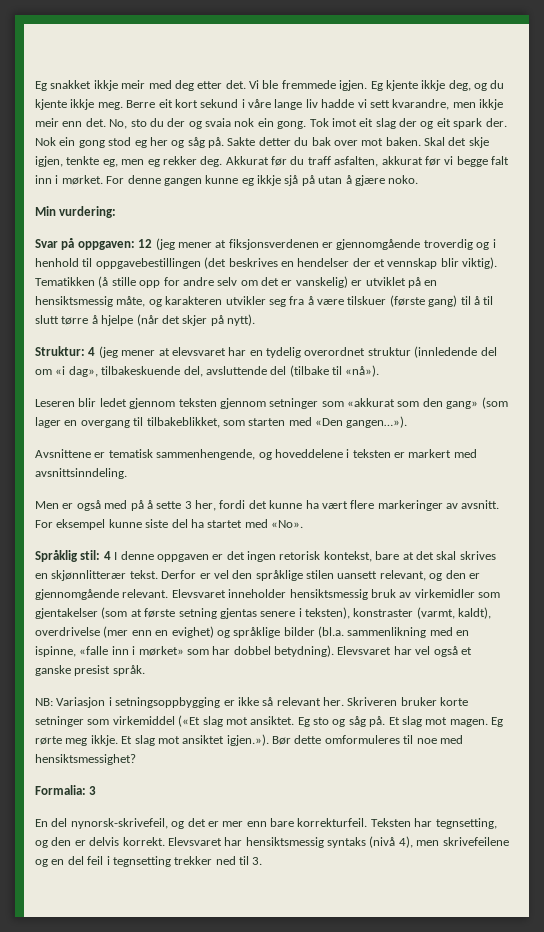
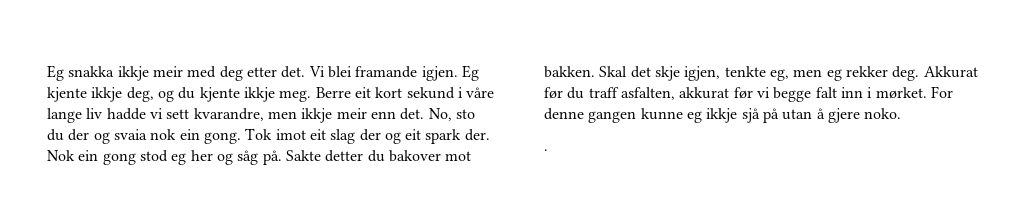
- Eg snakket ikkje meir med deg etter det.
+ Eg snakka ikkje meir med deg etter det.
- Vi ble fremmede igjen.
+ Vi blei framande igjen.
- Sakte detter du bak over mot baken.
+ Sakte detter du bakover mot bakken.
- For denne gangen kunne eg ikkje sjå på utan å gjære noko.
+ For denne gangen kunne eg ikkje sjå på utan å gjere noko.
- Min vurdering:
- Svar på oppgaven: 12 (jeg mener at fiksjonsverdenen er gjennomgående troverdig og i henhold til oppgavebestillingen (det beskrives en hendelser der et vennskap blir viktig). Tematikken (å stille opp for andre selv om det er vanskelig) er utviklet på en hensiktsmessig måte, og karakteren utvikler seg fra å være tilskuer (første gang) til å til slutt tørre å hjelpe (når det skjer på nytt).
- Struktur: 4 (jeg mener at elevsvaret har en tydelig overordnet struktur (innledende del om «i dag», tilbakeskuende del, avsluttende del (tilbake til «nå»).
- Leseren blir ledet gjennom teksten gjennom setninger som «akkurat som den gang» (som lager en overgang til tilbakeblikket, som starten med «Den gangen…»).
- Avsnittene er tematisk sammenhengende, og hoveddelene i teksten er markert med avsnittsinndeling.
- Men er også med på å sette 3 her, fordi det kunne ha vært flere markeringer av avsnitt. For eksempel kunne siste del ha startet med «No».
- Språklig stil: 4 I denne oppgaven er det ingen retorisk kontekst, bare at det skal skrives en skjønnlitterær tekst. Derfor er vel den språklige stilen uansett relevant, og den er gjennomgående relevant. Elevsvaret inneholder hensiktsmessig bruk av virkemidler som gjentakelser (som at første setning gjentas senere i teksten), konstraster (varmt, kaldt), overdrivelse (mer enn en evighet) og språklige bilder (bl.a. sammenlikning med en ispinne, «falle inn i mørket» som har dobbel betydning). Elevsvaret har vel også et ganske presist språk.
- NB: Variasjon i setningsoppbygging er ikke så relevant her. Skriveren bruker korte setninger som virkemiddel («Et slag mot ansiktet. Eg sto og såg på. Et slag mot magen. Eg rørte meg ikkje. Et slag mot ansiktet igjen.»). Bør dette omformuleres til noe med hensiktsmessighet?
- Formalia: 3
- En del nynorsk-skrivefeil, og det er mer enn bare korrekturfeil. Teksten har tegnsetting, og den er delvis korrekt. Elevsvaret har hensiktsmessig syntaks (nivå 4), men skrivefeilene og en del feil i tegnsetting trekker ned til 3.
+ .

